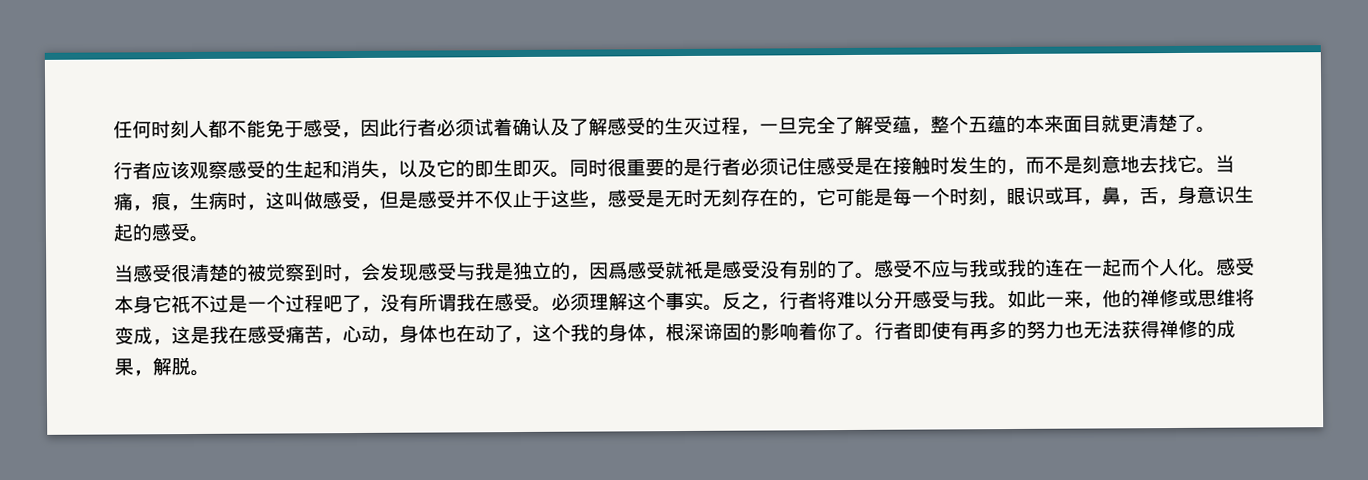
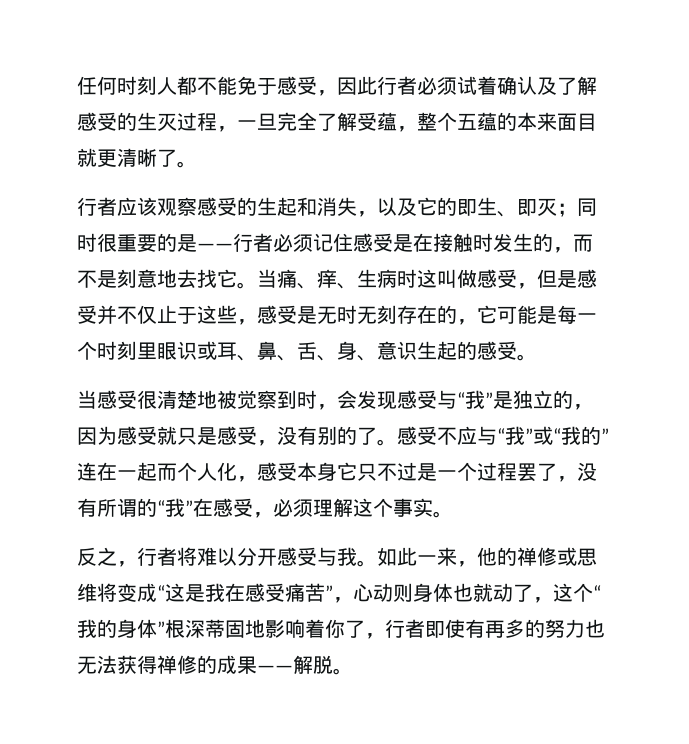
- 任何时刻人都不能免于感受，因此行者必须试着确认及了解感受的生灭过程，一旦完全了解受蕴，整个五蕴的本来面目就更清楚了。
+ 任何时刻人都不能免于感受，因此行者必须试着确认及了解感受的生灭过程，一旦完全了解受蕴，整个五蕴的本来面目就更清晰了。
- 行者应该观察感受的生起和消失，以及它的即生即灭。同时很重要的是行者必须记住感受是在接触时发生的，而不是刻意地去找它。
+ 行者应该观察感受的生起和消失，以及它的即生、即灭；同时很重要的是——行者必须记住感受是在接触时发生的，而不是刻意地去找它。
- 当痛，痕，生病时，这叫做感受，但是感受并不仅止于这些，感受是无时无刻存在的，它可能是每一个时刻，眼识或耳，鼻，舌，身意识生起的感受。
+ 当痛、痒、生病时这叫做感受，但是感受并不仅止于这些，感受是无时无刻存在的，它可能是每一个时刻里眼识或耳、鼻、舌、身、意识生起的感受。
- 当感受很清楚的被觉察到时，会发现感受与我是独立的，因爲感受就衹是感受没有别的了。
+ 当感受很清楚地被觉察到时，会发现感受与“我”是独立的，因为感受就只是感受，没有别的了。
- 感受不应与我或我的连在一起而个人化。感受本身它祇不过是一个过程吧了，没有所谓我在感受。必须理解这个事实。反之，行者将难以分开感受与我。
+ 感受不应与“我”或“我的”连在一起而个人化，感受本身它只不过是一个过程罢了，没有所谓的“我”在感受，必须理解这个事实。
+ 反之，行者将难以分开感受与我。
- 如此一来，他的禅修或思维将变成，这是我在感受痛苦，心动，身体也在动了，这个我的身体，根深谛固的影响着你了。行者即使有再多的努力也无法获得禅修的成果，解脱。
+ 如此一来，他的禅修或思维将变成“这是我在感受痛苦”，心动则身体也就动了，这个“我的身体”根深蒂固地影响着你了，行者即使有再多的努力也无法获得禅修的成果——解脱。

